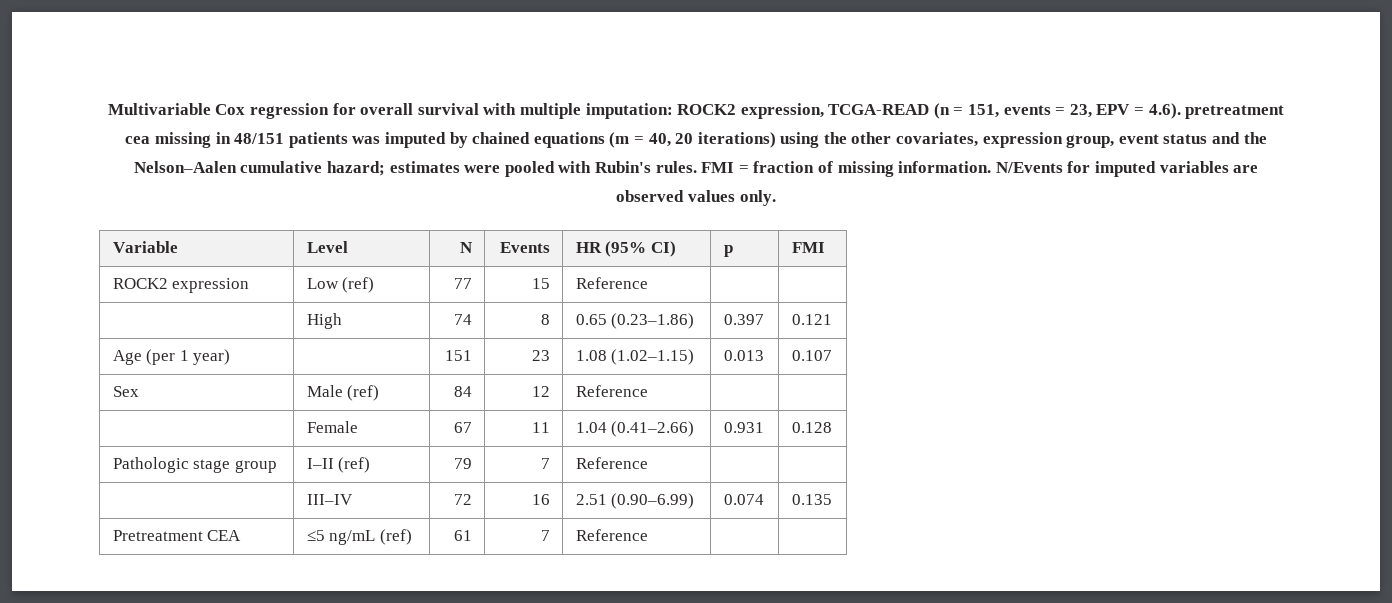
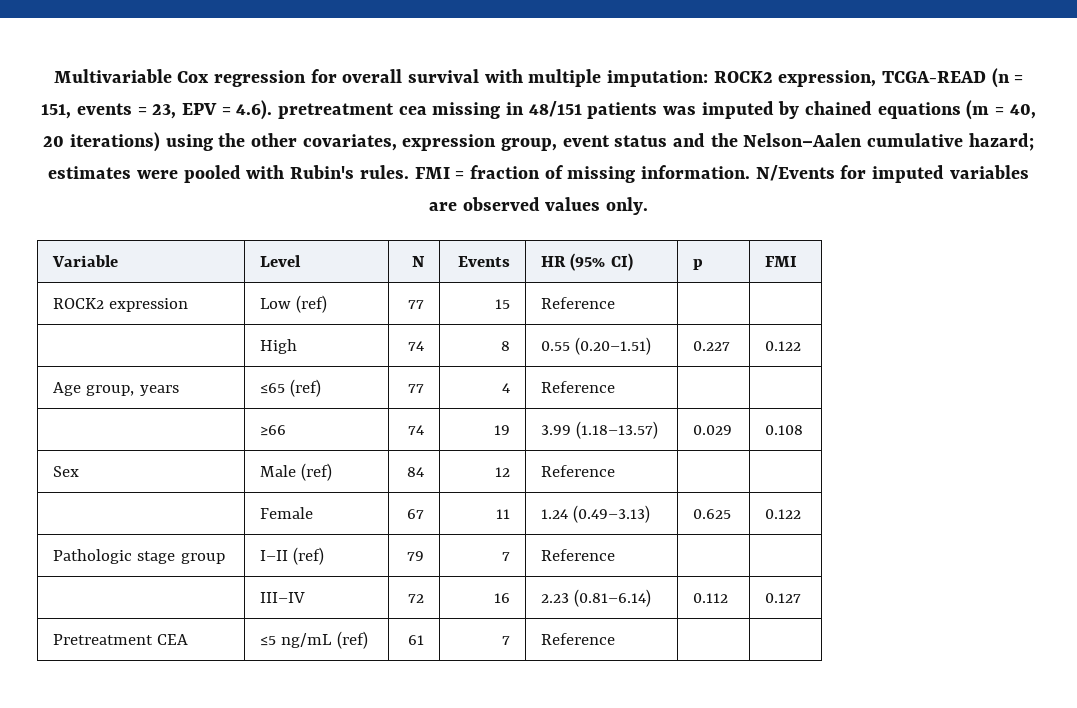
- | High | 74 | 8 | 0.65 (0.23–1.86) | 0.397 | 0.121
- Age (per 1 year) | | 151 | 23 | 1.08 (1.02–1.15) | 0.013 | 0.107
+ | High | 74 | 8 | 0.55 (0.20–1.51) | 0.227 | 0.122
+ Age group, years | ≤65 (ref) | 77 | 4 | Reference | |
+ | ≥66 | 74 | 19 | 3.99 (1.18–13.57) | 0.029 | 0.108
- | Female | 67 | 11 | 1.04 (0.41–2.66) | 0.931 | 0.128
+ | Female | 67 | 11 | 1.24 (0.49–3.13) | 0.625 | 0.122
- | III–IV | 72 | 16 | 2.51 (0.90–6.99) | 0.074 | 0.135
+ | III–IV | 72 | 16 | 2.23 (0.81–6.14) | 0.112 | 0.127

